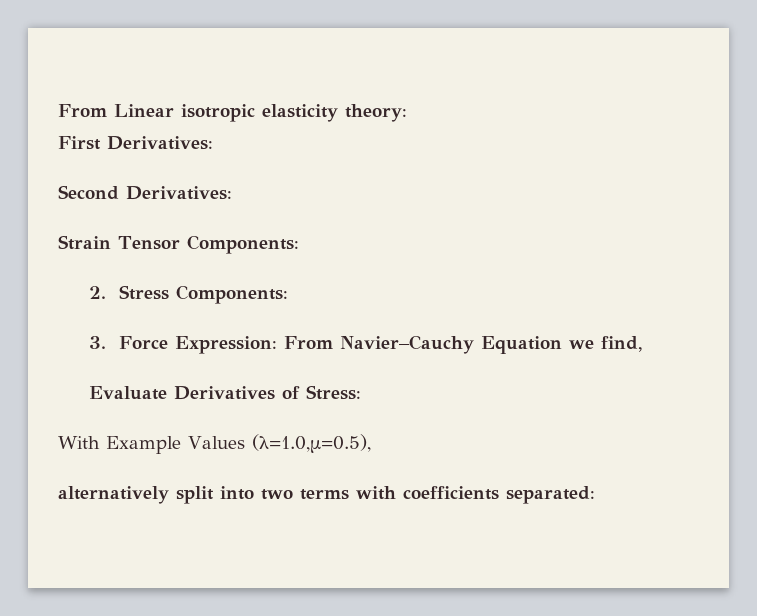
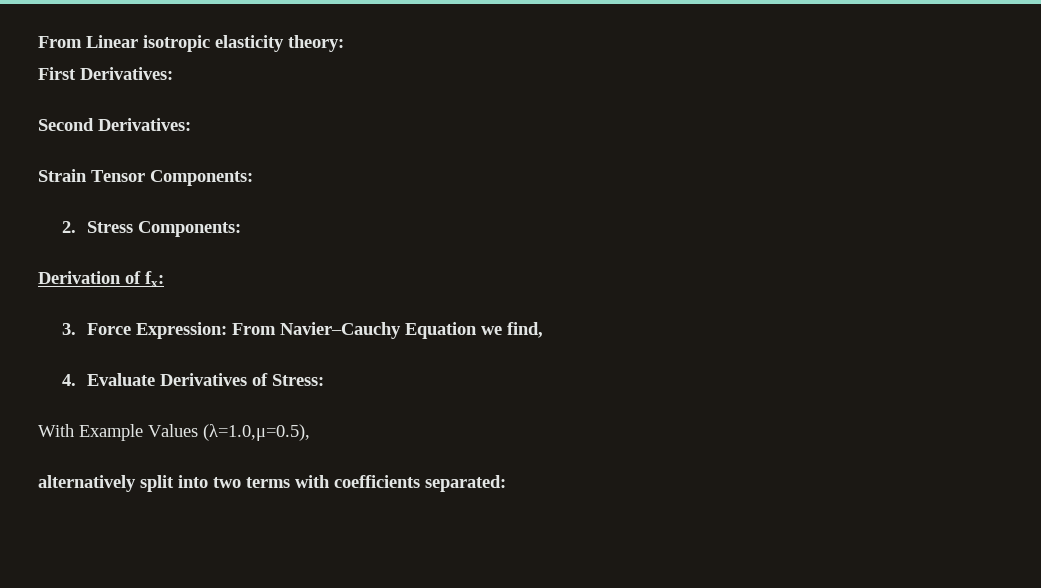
+ Derivation of fx:
- Evaluate Derivatives of Stress:
+ 4. Evaluate Derivatives of Stress:

